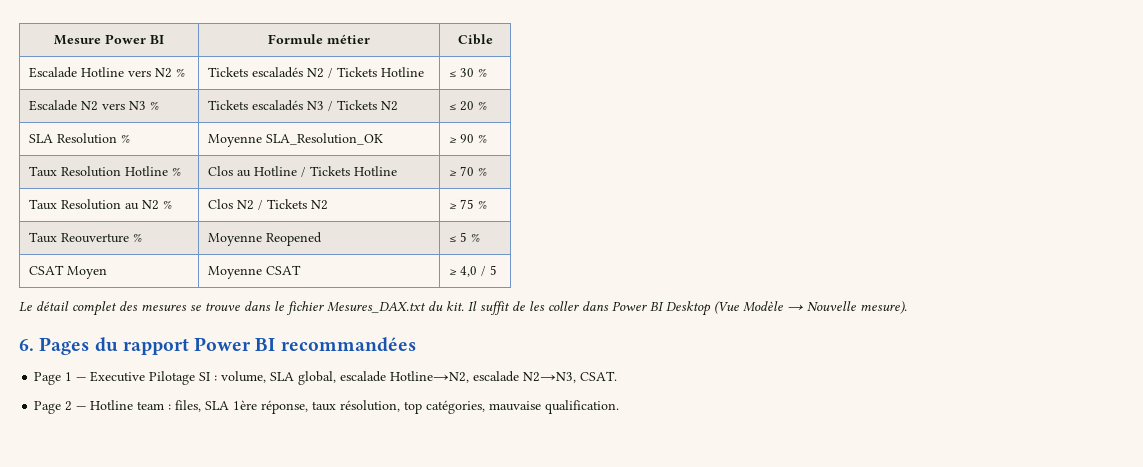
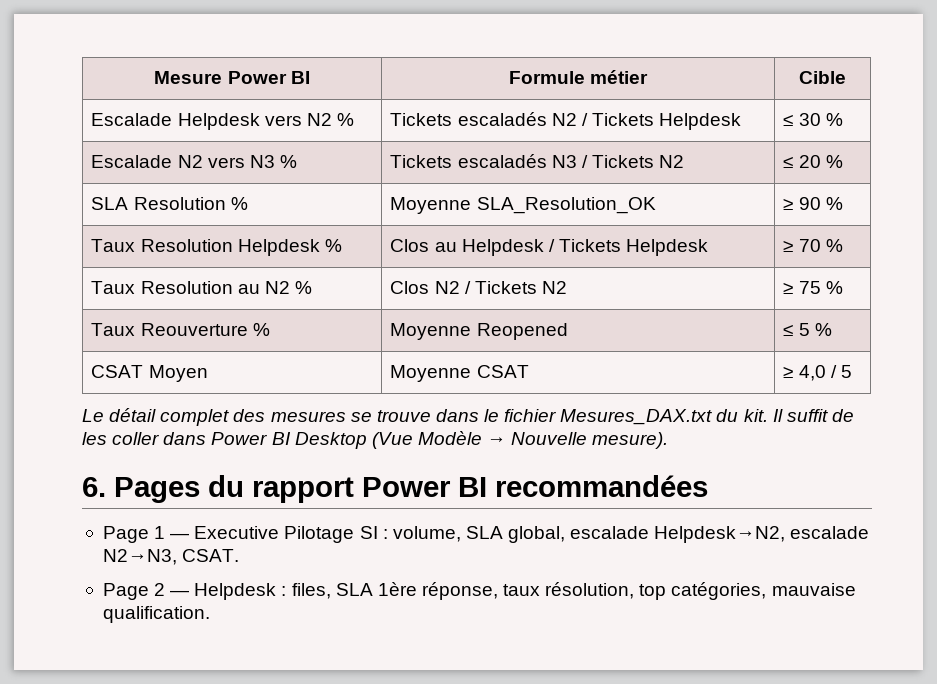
- Escalade Hotline vers N2 % | Tickets escaladés N2 / Tickets Hotline | ≤ 30 %
+ Escalade Helpdesk vers N2 % | Tickets escaladés N2 / Tickets Helpdesk | ≤ 30 %
- Taux Resolution Hotline % | Clos au Hotline / Tickets Hotline | ≥ 70 %
+ Taux Resolution Helpdesk % | Clos au Helpdesk / Tickets Helpdesk | ≥ 70 %
- Page 1 — Executive Pilotage SI : volume, SLA global, escalade Hotline→N2, escalade N2→N3, CSAT.
+ Page 1 — Executive Pilotage SI : volume, SLA global, escalade Helpdesk→N2, escalade N2→N3, CSAT.
- Page 2 — Hotline team : files, SLA 1ère réponse, taux résolution, top catégories, mauvaise qualification.
+ Page 2 — Helpdesk : files, SLA 1ère réponse, taux résolution, top catégories, mauvaise qualification.

